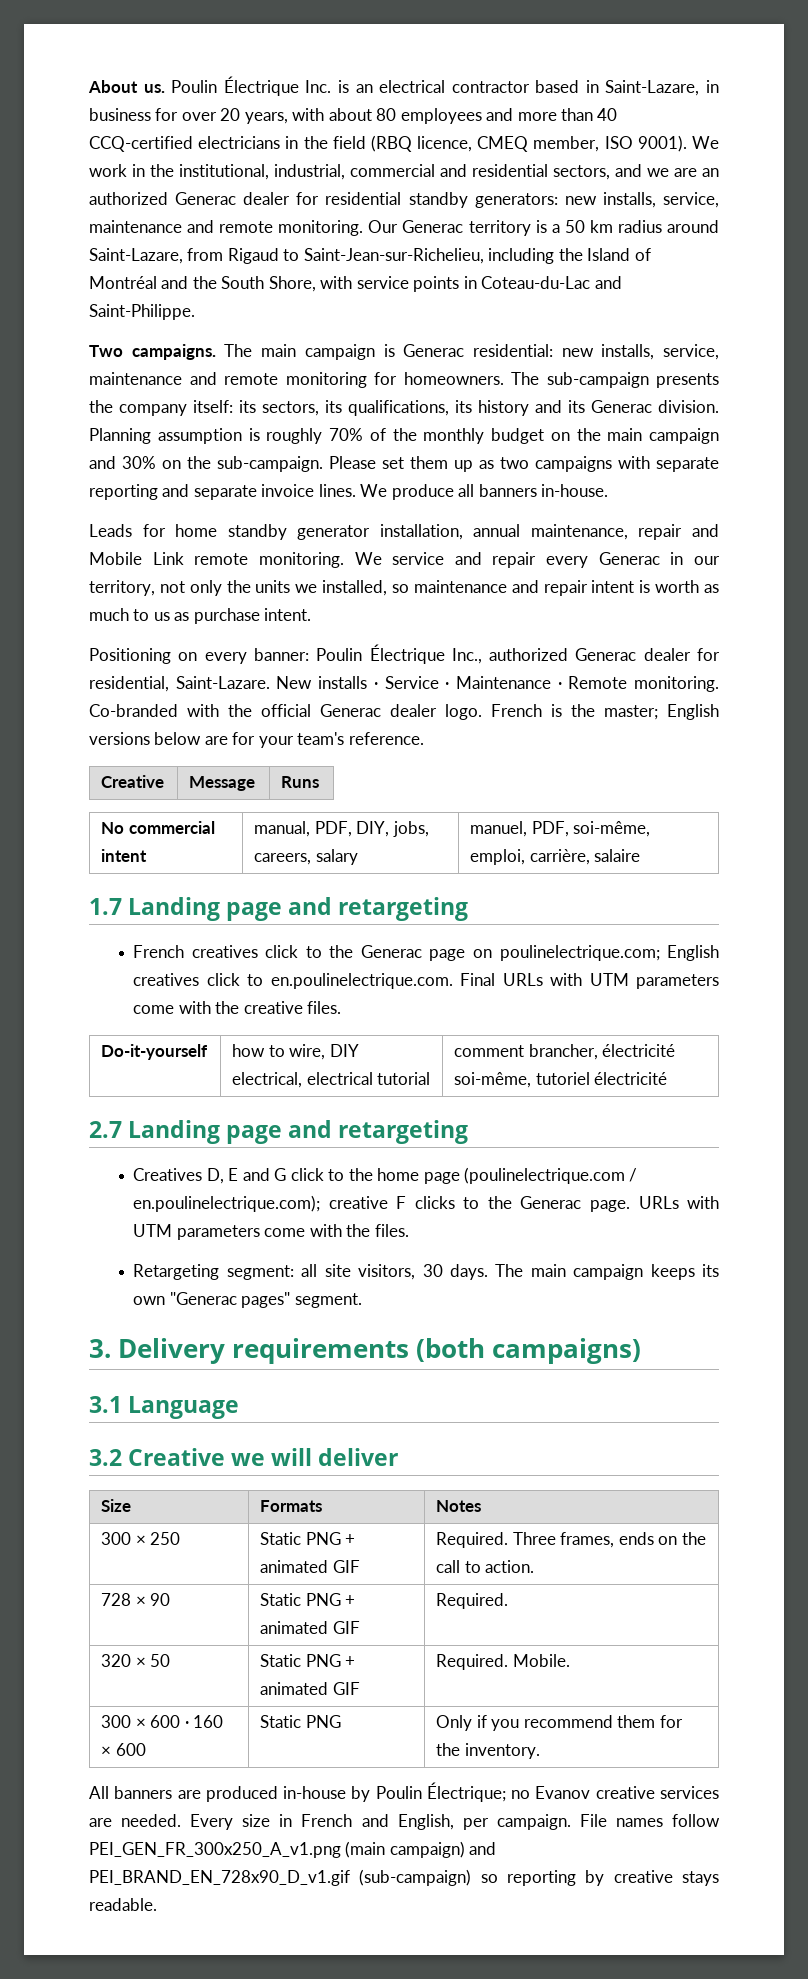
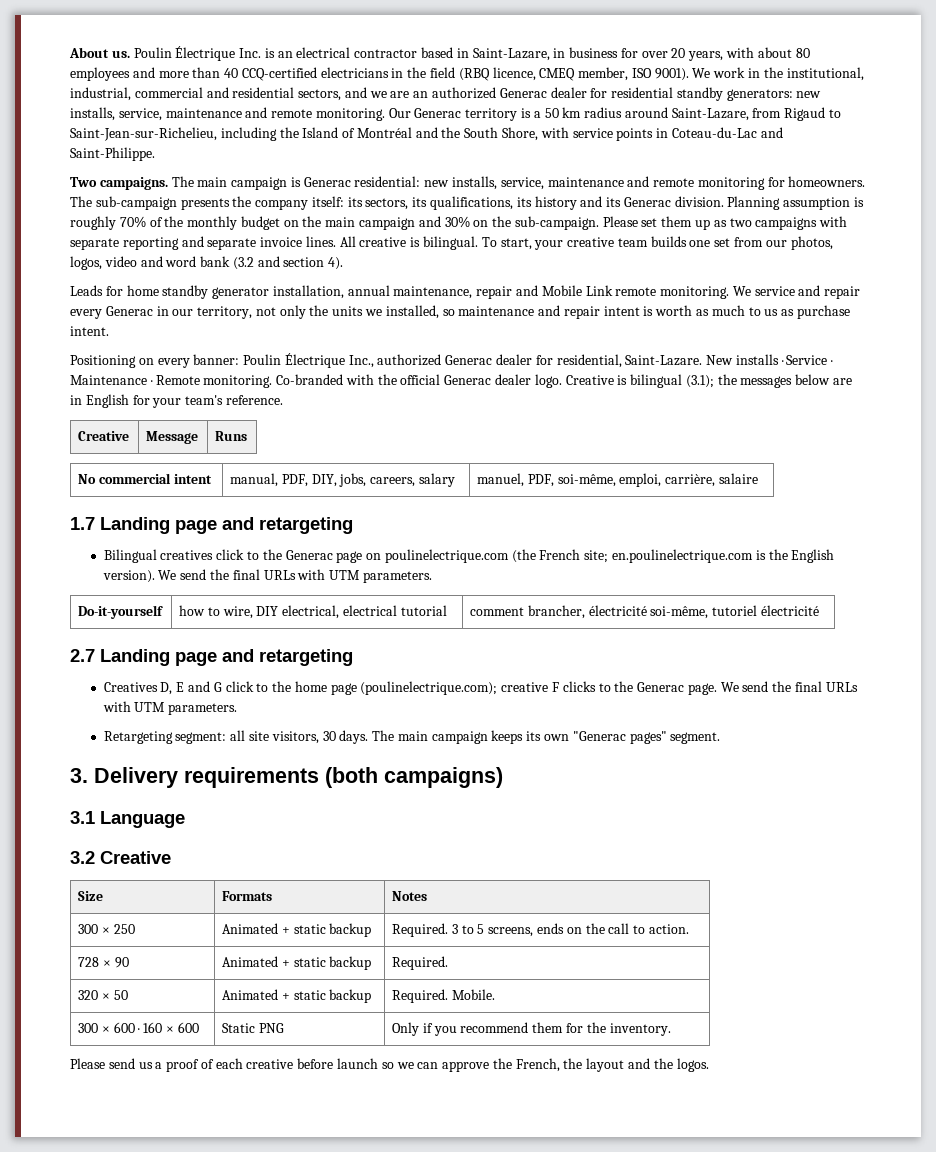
- We produce all banners in-house.
+ All creative is bilingual. To start, your creative team builds one set from our photos, logos, video and word bank (3.2 and section 4).
- French is the master; English versions below are for your team's reference.
+ Creative is bilingual (3.1); the messages below are in English for your team's reference.
- French creatives click to the Generac page on poulinelectrique.com; English creatives click to en.poulinelectrique.com. Final URLs with UTM parameters come with the creative files.
+ Bilingual creatives click to the Generac page on poulinelectrique.com (the French site; en.poulinelectrique.com is the English version). We send the final URLs with UTM parameters.
- Creatives D, E and G click to the home page (poulinelectrique.com / en.poulinelectrique.com); creative F clicks to the Generac page. URLs with UTM parameters come with the files.
+ Creatives D, E and G click to the home page (poulinelectrique.com); creative F clicks to the Generac page. We send the final URLs with UTM parameters.
- 3.2 Creative we will deliver
+ 3.2 Creative
- 300 × 250 | Static PNG + animated GIF | Required. Three frames, ends on the call to action.
+ 300 × 250 | Animated + static backup | Required. 3 to 5 screens, ends on the call to action.
- 728 × 90 | Static PNG + animated GIF | Required.
+ 728 × 90 | Animated + static backup | Required.
- 320 × 50 | Static PNG + animated GIF | Required. Mobile.
+ 320 × 50 | Animated + static backup | Required. Mobile.
- All banners are produced in-house by Poulin Électrique; no Evanov creative services are needed. Every size in French and English, per campaign. File names follow PEI_GEN_FR_300x250_A_v1.png (main campaign) and PEI_BRAND_EN_728x90_D_v1.gif (sub-campaign) so reporting by creative stays readable.
+ Please send us a proof of each creative before launch so we can approve the French, the layout and the logos.

